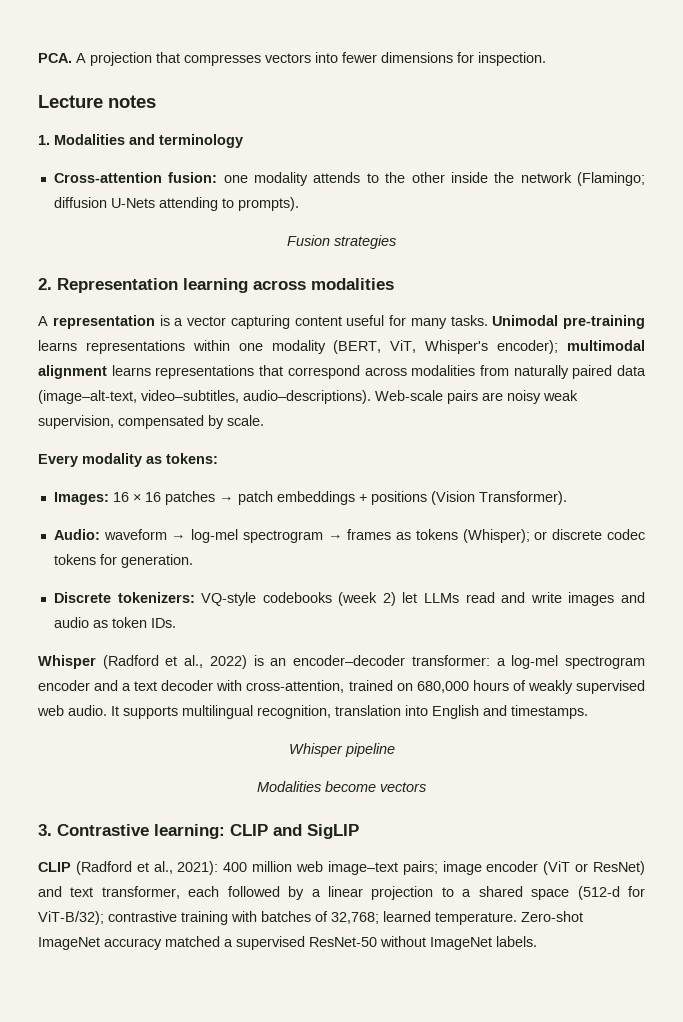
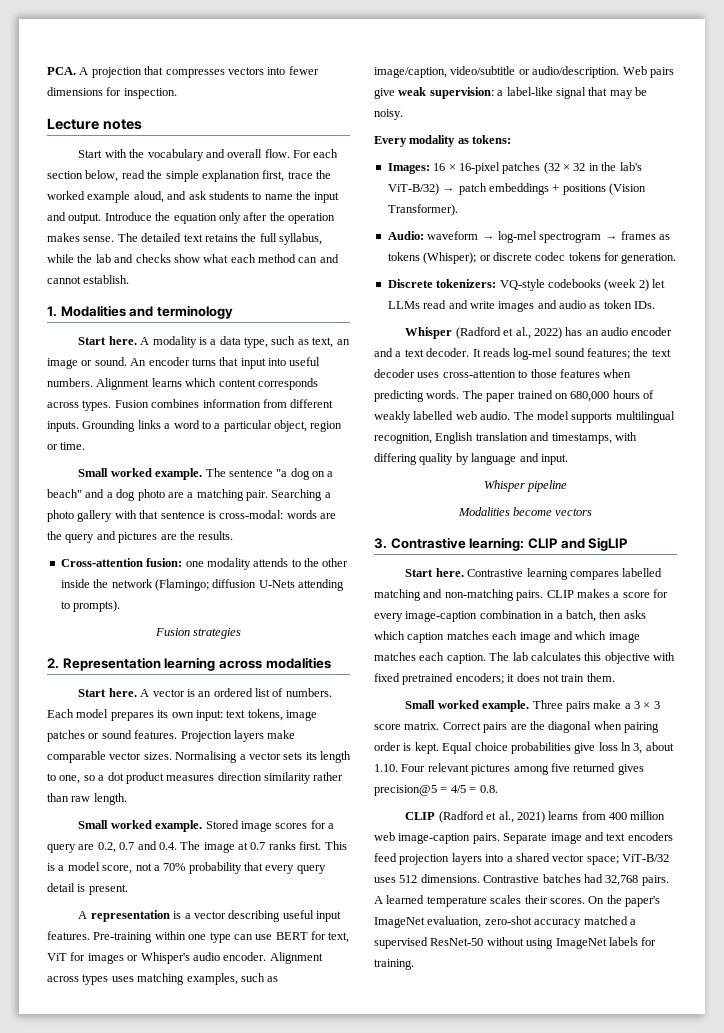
+ Start with the vocabulary and overall flow. For each section below, read the simple explanation first, trace the worked example aloud, and ask students to name the input and output. Introduce the equation only after the operation makes sense. The detailed text retains the full syllabus, while the lab and checks show what each method can and cannot establish.
  1. Modalities and terminology
+ Start here. A modality is a data type, such as text, an image or sound. An encoder turns that input into useful numbers. Alignment learns which content corresponds across types. Fusion combines information from different inputs. Grounding links a word to a particular object, region or time.
+ Small worked example. The sentence "a dog on a beach" and a dog photo are a matching pair. Searching a photo gallery with that sentence is cross-modal: words are the query and pictures are the results.
+ Start here. A vector is an ordered list of numbers. Each model prepares its own input: text tokens, image patches or sound features. Projection layers make comparable vector sizes. Normalising a vector sets its length to one, so a dot product measures direction similarity rather than raw length.
+ Small worked example. Stored image scores for a query are 0.2, 0.7 and 0.4. The image at 0.7 ranks first. This is a model score, not a 70% probability that every query detail is present.
- A representation is a vector capturing content useful for many tasks. Unimodal pre-training learns representations within one modality (BERT, ViT, Whisper's encoder); multimodal alignment learns representations that correspond across modalities from naturally paired data (image–alt-text, video–subtitles, audio–descriptions). Web-scale pairs are noisy weak supervision, compensated by scale.
+ A representation is a vector describing useful input features. Pre-training within one type can use BERT for text, ViT for images or Whisper's audio encoder. Alignment across types uses matching examples, such as image/caption, video/subtitle or audio/description. Web pairs give weak supervision: a label-like signal that may be noisy.
- Images: 16 × 16 patches → patch embeddings + positions (Vision Transformer).
+ Images: 16 × 16-pixel patches (32 × 32 in the lab's ViT-B/32) → patch embeddings + positions (Vision Transformer).
- Whisper (Radford et al., 2022) is an encoder–decoder transformer: a log-mel spectrogram encoder and a text decoder with cross-attention, trained on 680,000 hours of weakly supervised web audio.
+ Whisper (Radford et al., 2022) has an audio encoder and a text decoder. It reads log-mel sound features; the text decoder uses cross-attention to those features when predicting words. The paper trained on 680,000 hours of weakly labelled web audio.
- It supports multilingual recognition, translation into English and timestamps.
+ The model supports multilingual recognition, English translation and timestamps, with differing quality by language and input.
- CLIP (Radford et al., 2021): 400 million web image–text pairs; image encoder (ViT or ResNet) and text transformer, each followed by a linear projection to a shared space (512-d for ViT-B/32); contrastive training with batches of 32,768; learned temperature. Zero-shot ImageNet accuracy matched a supervised ResNet-50 without ImageNet labels.
+ Start here. Contrastive learning compares labelled matching and non-matching pairs. CLIP makes a score for every image-caption combination in a batch, then asks which caption matches each image and which image matches each caption. The lab calculates this objective with fixed pretrained encoders; it does not train them.
+ Small worked example. Three pairs make a 3 × 3 score matrix. Correct pairs are the diagonal when pairing order is kept. Equal choice probabilities give loss ln 3, about 1.10. Four relevant pictures among five returned gives precision@5 = 4/5 = 0.8.
+ CLIP (Radford et al., 2021) learns from 400 million web image-caption pairs. Separate image and text encoders feed projection layers into a shared vector space; ViT-B/32 uses 512 dimensions. Contrastive batches had 32,768 pairs. A learned temperature scales their scores. On the paper's ImageNet evaluation, zero-shot accuracy matched a supervised ResNet-50 without using ImageNet labels for training.

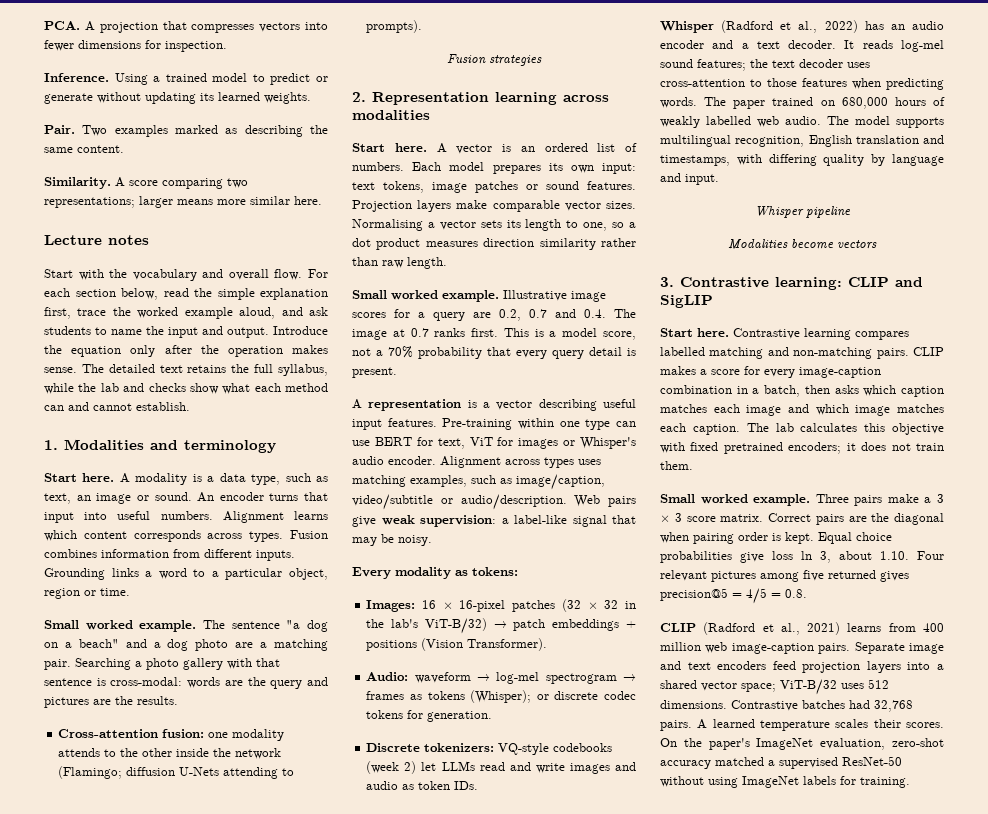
+ Inference. Using a trained model to predict or generate without updating its learned weights.
+ Pair. Two examples marked as describing the same content.
+ Similarity. A score comparing two representations; larger means more similar here.
- Stored image scores for a query are 0.2, 0.7 and 0.4. The image at 0.7 ranks first.
+ Illustrative image scores for a query are 0.2, 0.7 and 0.4. The image at 0.7 ranks first.

